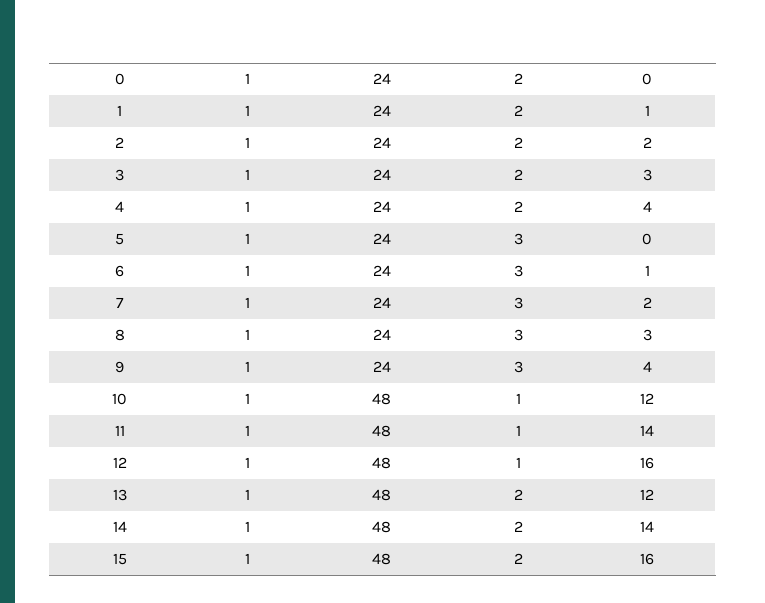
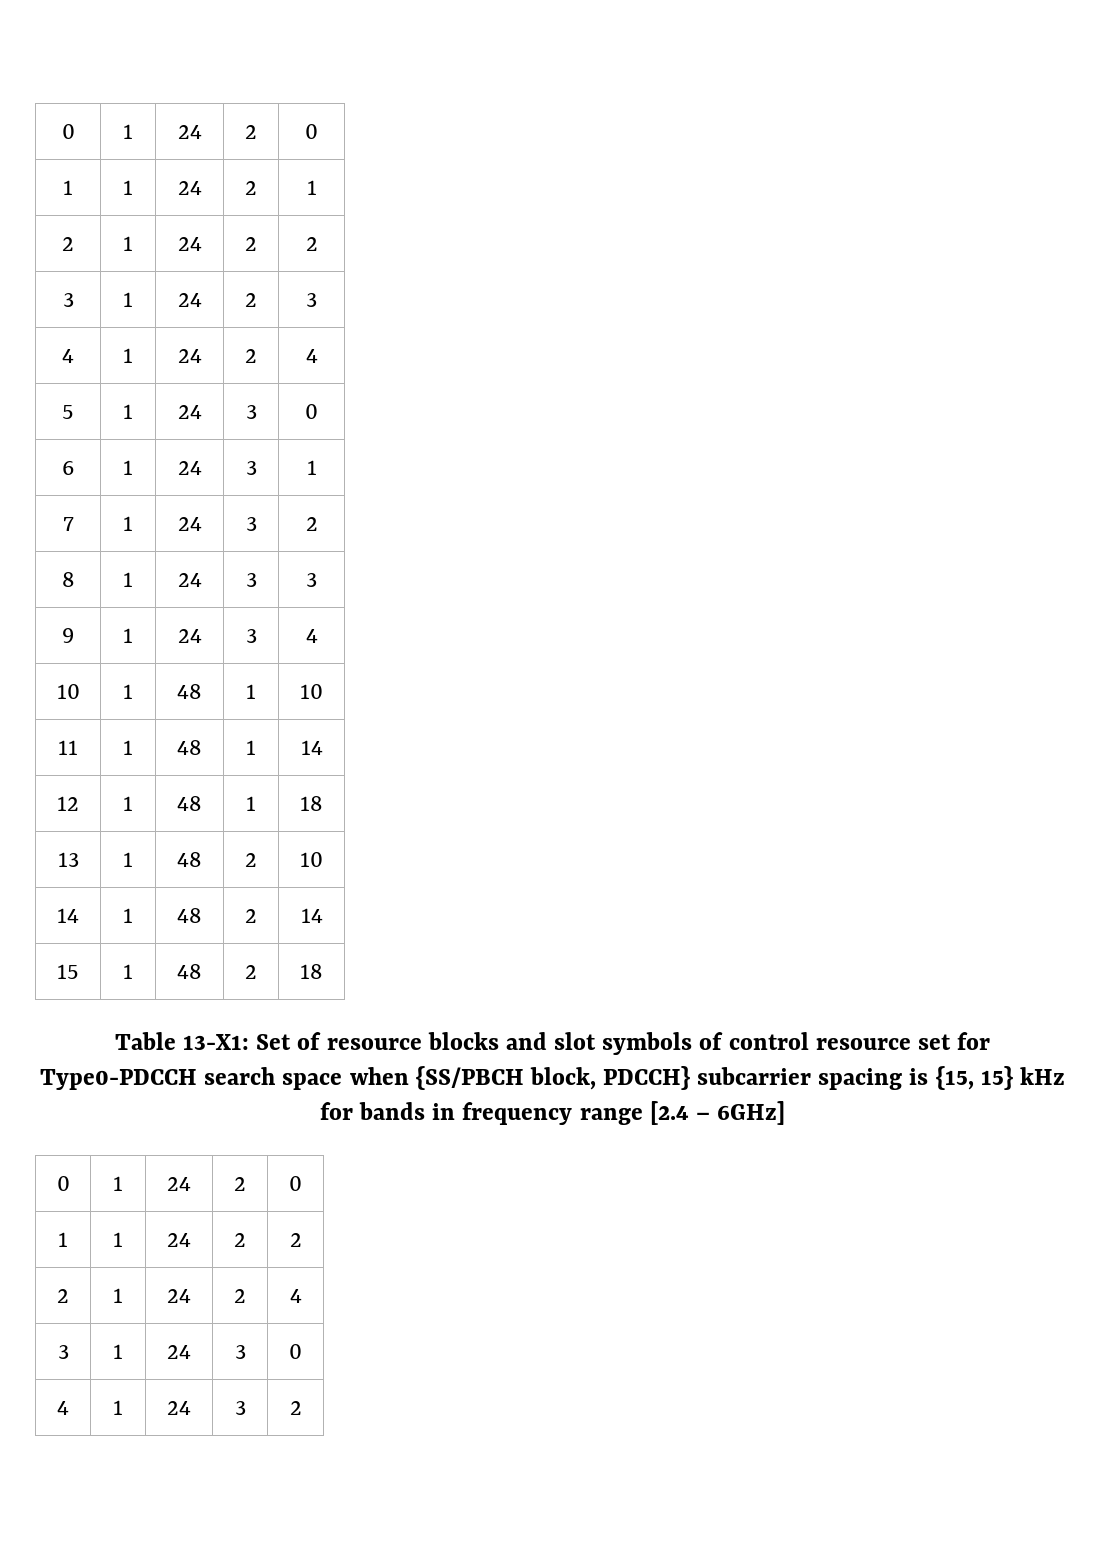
- 10 | 1 | 48 | 1 | 12
+ 10 | 1 | 48 | 1 | 10
- 12 | 1 | 48 | 1 | 16
+ 12 | 1 | 48 | 1 | 18
- 13 | 1 | 48 | 2 | 12
+ 13 | 1 | 48 | 2 | 10
- 15 | 1 | 48 | 2 | 16
+ 15 | 1 | 48 | 2 | 18
+ Table 13-X1: Set of resource blocks and slot symbols of control resource set for Type0-PDCCH search space when {SS/PBCH block, PDCCH} subcarrier spacing is {15, 15} kHz for bands in frequency range [2.4 – 6GHz]
+ 0 | 1 | 24 | 2 | 0
+ 1 | 1 | 24 | 2 | 2
+ 2 | 1 | 24 | 2 | 4
+ 3 | 1 | 24 | 3 | 0
+ 4 | 1 | 24 | 3 | 2

